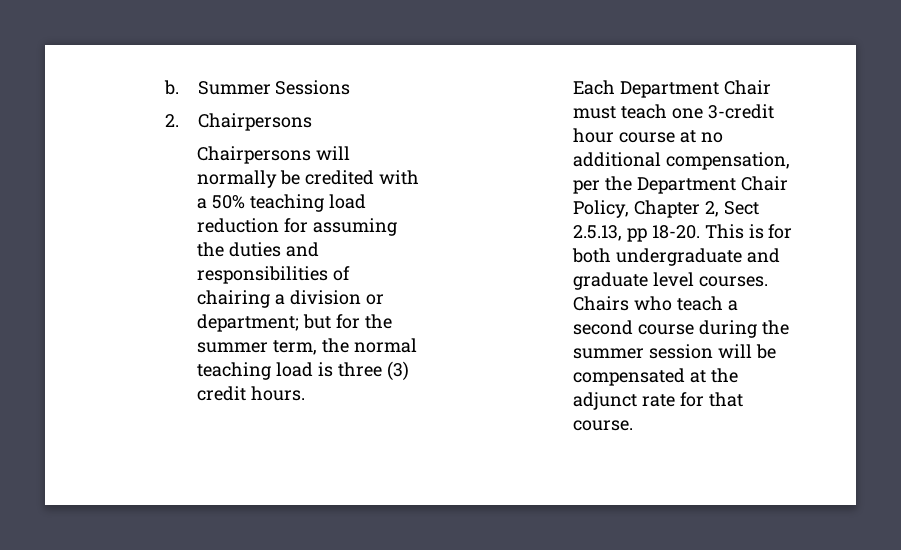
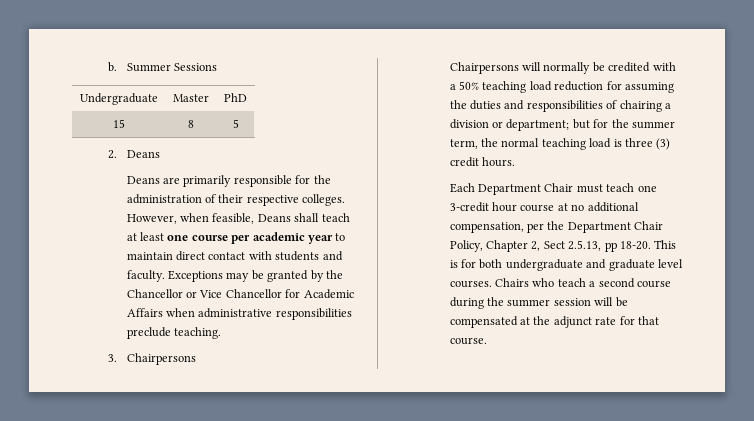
- 2. Chairpersons
+ Undergraduate | Master | PhD
+ 15 | 8 | 5
+ 2. Deans
+ Deans are primarily responsible for the administration of their respective colleges. However, when feasible, Deans shall teach at least one course per academic year to maintain direct contact with students and faculty. Exceptions may be granted by the Chancellor or Vice Chancellor for Academic Affairs when administrative responsibilities preclude teaching.
+ 3. Chairpersons

